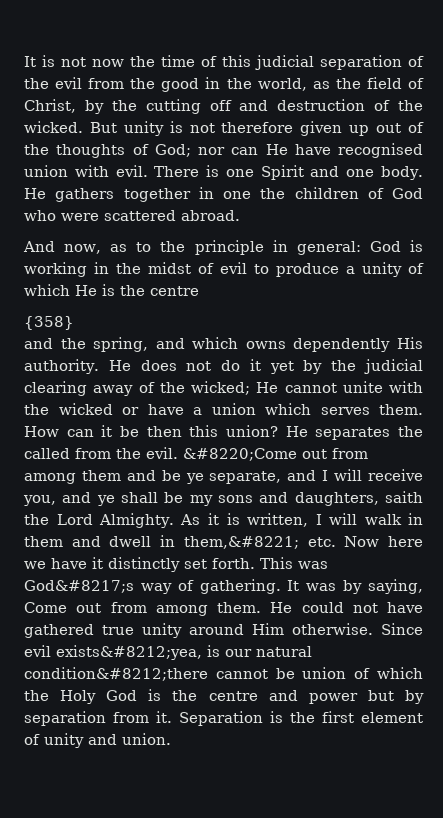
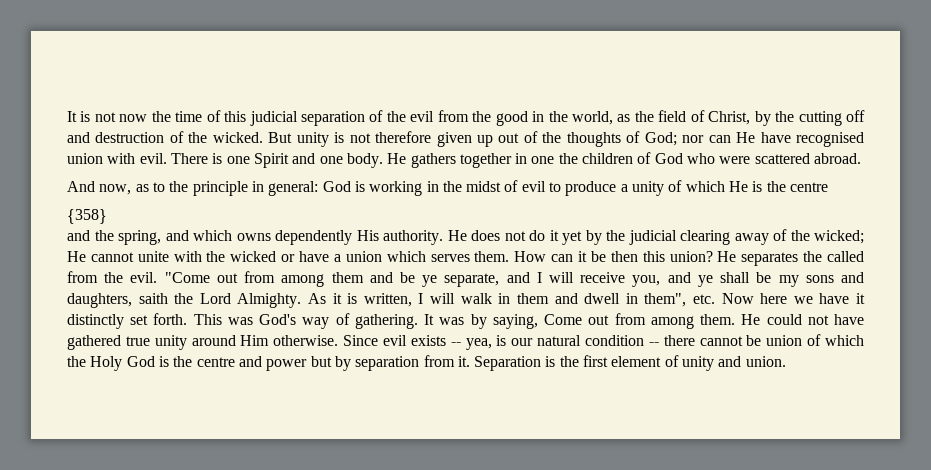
- &#8220;Come out from among them and be ye separate, and I will receive you, and ye shall be my sons and daughters, saith the Lord Almighty.
+ "Come out from among them and be ye separate, and I will receive you, and ye shall be my sons and daughters, saith the Lord Almighty.
- As it is written, I will walk in them and dwell in them,&#8221; etc. Now here we have it distinctly set forth.
+ As it is written, I will walk in them and dwell in them", etc. Now here we have it distinctly set forth.
- This was God&#8217;s way of gathering.
+ This was God's way of gathering.
- Since evil exists&#8212;yea, is our natural condition&#8212;there cannot be union of which the Holy God is the centre and power but by separation from it.
+ Since evil exists -- yea, is our natural condition -- there cannot be union of which the Holy God is the centre and power but by separation from it.

